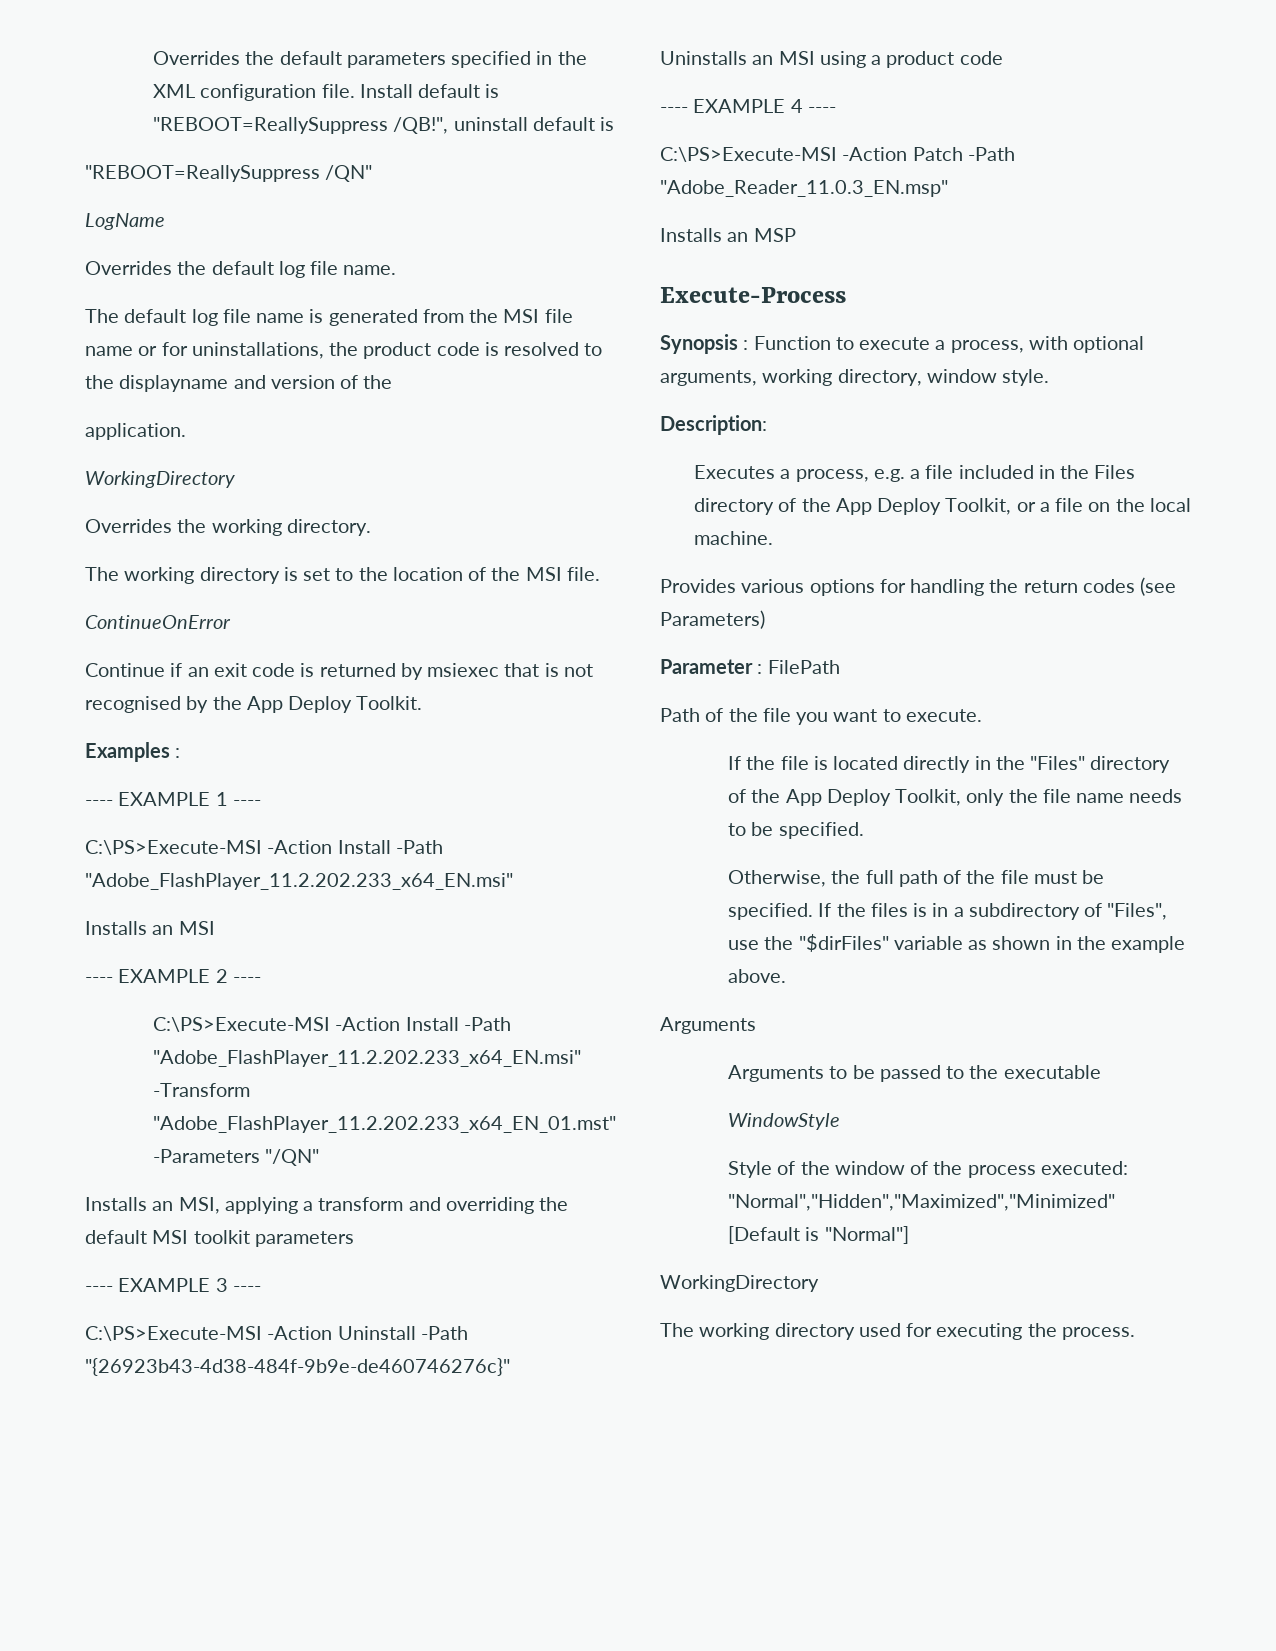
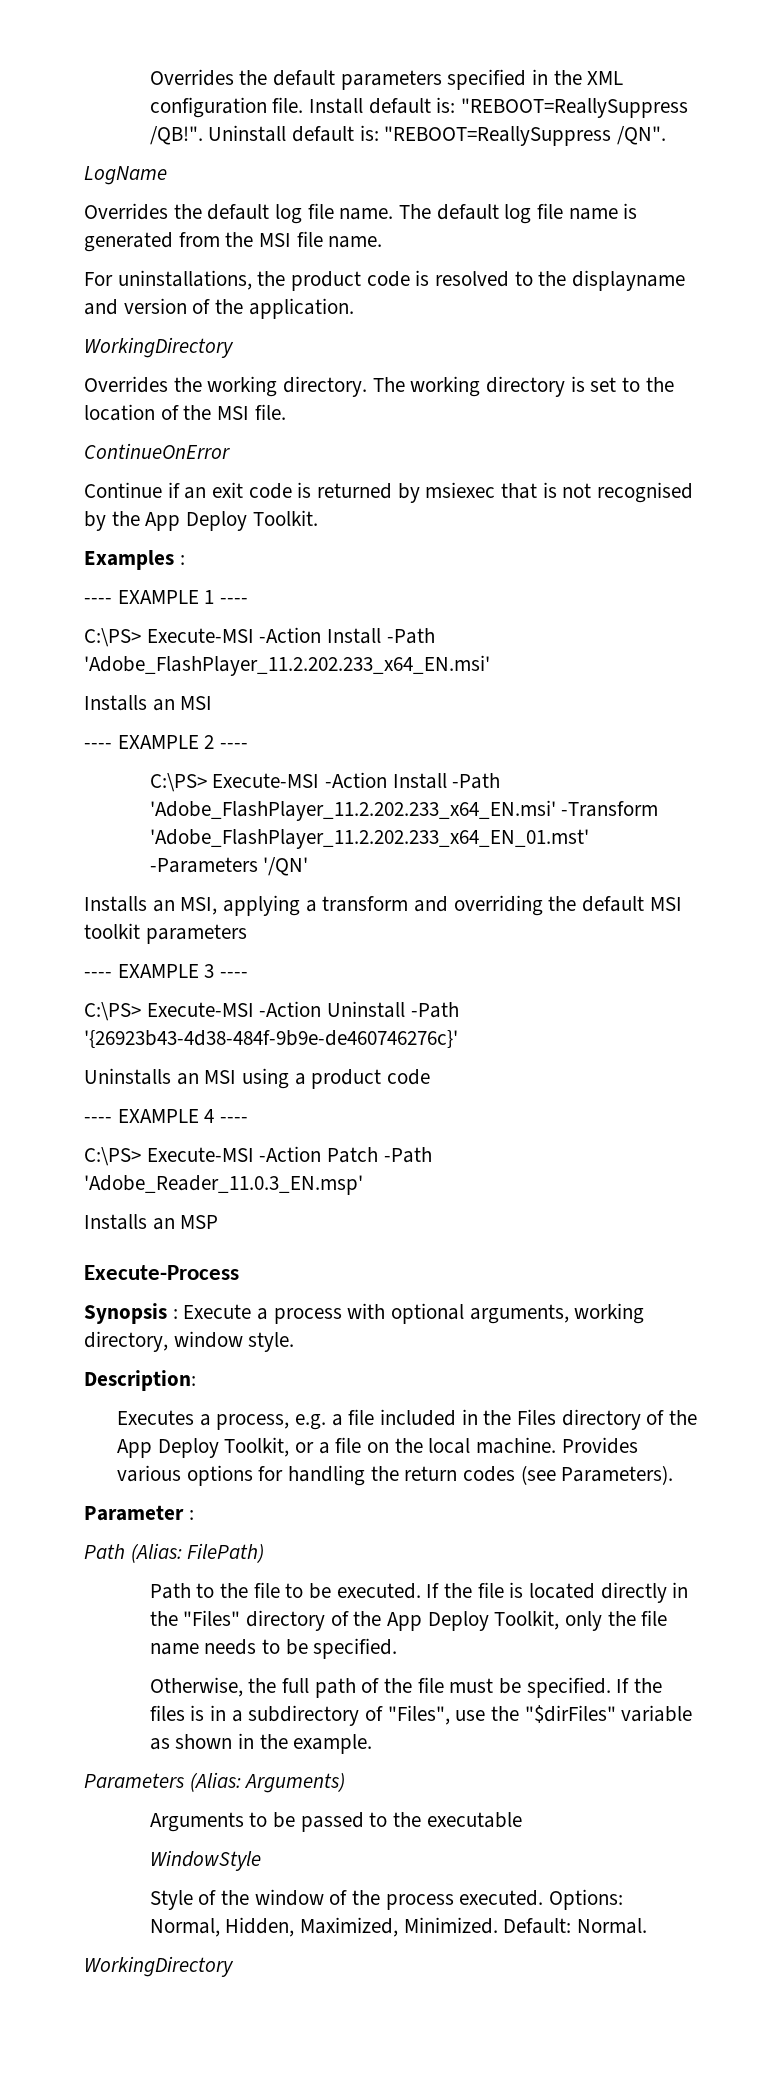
- Install default is "REBOOT=ReallySuppress /QB!", uninstall default is
- "REBOOT=ReallySuppress /QN"
+ Install default is: "REBOOT=ReallySuppress /QB!". Uninstall default is: "REBOOT=ReallySuppress /QN".
- Overrides the default log file name.
- The default log file name is generated from the MSI file name or for uninstallations, the product code is resolved to the displayname and version of the
- application.
+ Overrides the default log file name. The default log file name is generated from the MSI file name.
+ For uninstallations, the product code is resolved to the displayname and version of the application.
- Overrides the working directory.
- The working directory is set to the location of the MSI file.
+ Overrides the working directory. The working directory is set to the location of the MSI file.
  ---- EXAMPLE 1 ----
- C:\PS>Execute-MSI -Action Install -Path "Adobe_FlashPlayer_11.2.202.233_x64_EN.msi"
+ C:\PS> Execute-MSI -Action Install -Path 'Adobe_FlashPlayer_11.2.202.233_x64_EN.msi'
- C:\PS>Execute-MSI -Action Install -Path "Adobe_FlashPlayer_11.2.202.233_x64_EN.msi" -Transform "Adobe_FlashPlayer_11.2.202.233_x64_EN_01.mst" -Parameters "/QN"
+ C:\PS> Execute-MSI -Action Install -Path 'Adobe_FlashPlayer_11.2.202.233_x64_EN.msi' -Transform 'Adobe_FlashPlayer_11.2.202.233_x64_EN_01.mst' -Parameters '/QN'
- C:\PS>Execute-MSI -Action Uninstall -Path "{26923b43-4d38-484f-9b9e-de460746276c}"
+ C:\PS> Execute-MSI -Action Uninstall -Path '{26923b43-4d38-484f-9b9e-de460746276c}'
- C:\PS>Execute-MSI -Action Patch -Path "Adobe_Reader_11.0.3_EN.msp"
+ C:\PS> Execute-MSI -Action Patch -Path 'Adobe_Reader_11.0.3_EN.msp'
- Synopsis : Function to execute a process, with optional arguments, working directory, window style.
+ Synopsis : Execute a process with optional arguments, working directory, window style.
- Executes a process, e.g. a file included in the Files directory of the App Deploy Toolkit, or a file on the local machine.
- Provides various options for handling the return codes (see Parameters)
+ Executes a process, e.g. a file included in the Files directory of the App Deploy Toolkit, or a file on the local machine. Provides various options for handling the return codes (see Parameters).
- Parameter : FilePath
- Path of the file you want to execute.
- If the file is located directly in the "Files" directory of the App Deploy Toolkit, only the file name needs to be specified.
+ Parameter :
+ Path (Alias: FilePath)
+ Path to the file to be executed. If the file is located directly in the "Files" directory of the App Deploy Toolkit, only the file name needs to be specified.
- If the files is in a subdirectory of "Files", use the "$dirFiles" variable as shown in the example above.
- Arguments
+ If the files is in a subdirectory of "Files", use the "$dirFiles" variable as shown in the example.
+ Parameters (Alias: Arguments)
- Style of the window of the process executed: "Normal","Hidden","Maximized","Minimized" [Default is "Normal"]
+ Style of the window of the process executed. Options: Normal, Hidden, Maximized, Minimized. Default: Normal.
  WorkingDirectory
- The working directory used for executing the process.

